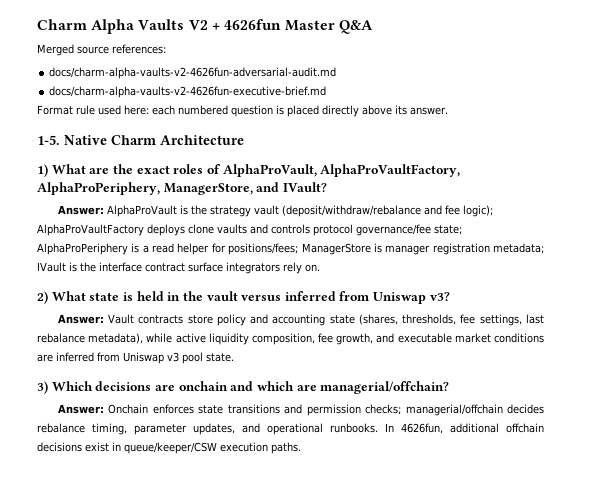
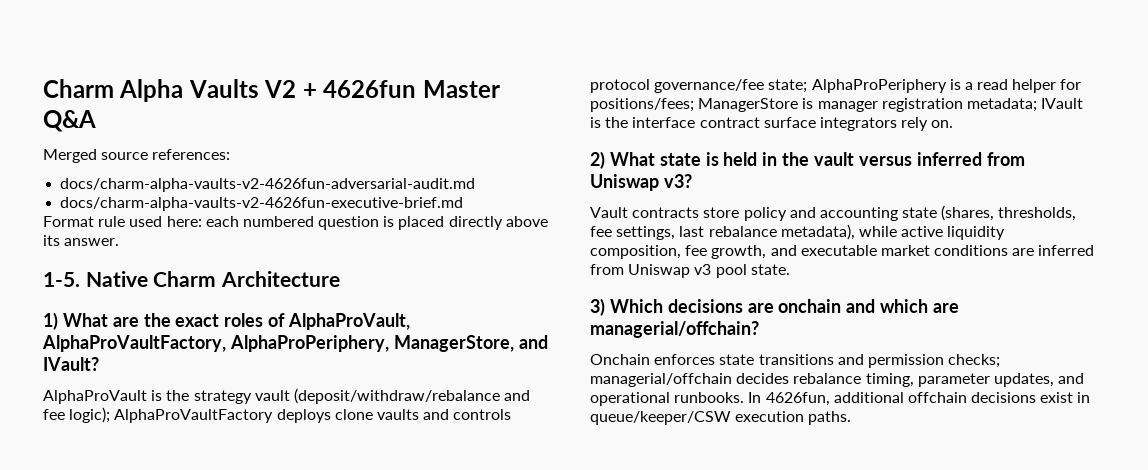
- Answer: AlphaProVault is the strategy vault (deposit/withdraw/rebalance and fee logic); AlphaProVaultFactory deploys clone vaults and controls protocol governance/fee state; AlphaProPeriphery is a read helper for positions/fees; ManagerStore is manager registration metadata; IVault is the interface contract surface integrators rely on.
+ AlphaProVault is the strategy vault (deposit/withdraw/rebalance and fee logic); AlphaProVaultFactory deploys clone vaults and controls protocol governance/fee state; AlphaProPeriphery is a read helper for positions/fees; ManagerStore is manager registration metadata; IVault is the interface contract surface integrators rely on.
- Answer: Vault contracts store policy and accounting state (shares, thresholds, fee settings, last rebalance metadata), while active liquidity composition, fee growth, and executable market conditions are inferred from Uniswap v3 pool state.
+ Vault contracts store policy and accounting state (shares, thresholds, fee settings, last rebalance metadata), while active liquidity composition, fee growth, and executable market conditions are inferred from Uniswap v3 pool state.
- Answer: Onchain enforces state transitions and permission checks; managerial/offchain decides rebalance timing, parameter updates, and operational runbooks.
+ Onchain enforces state transitions and permission checks; managerial/offchain decides rebalance timing, parameter updates, and operational runbooks.

